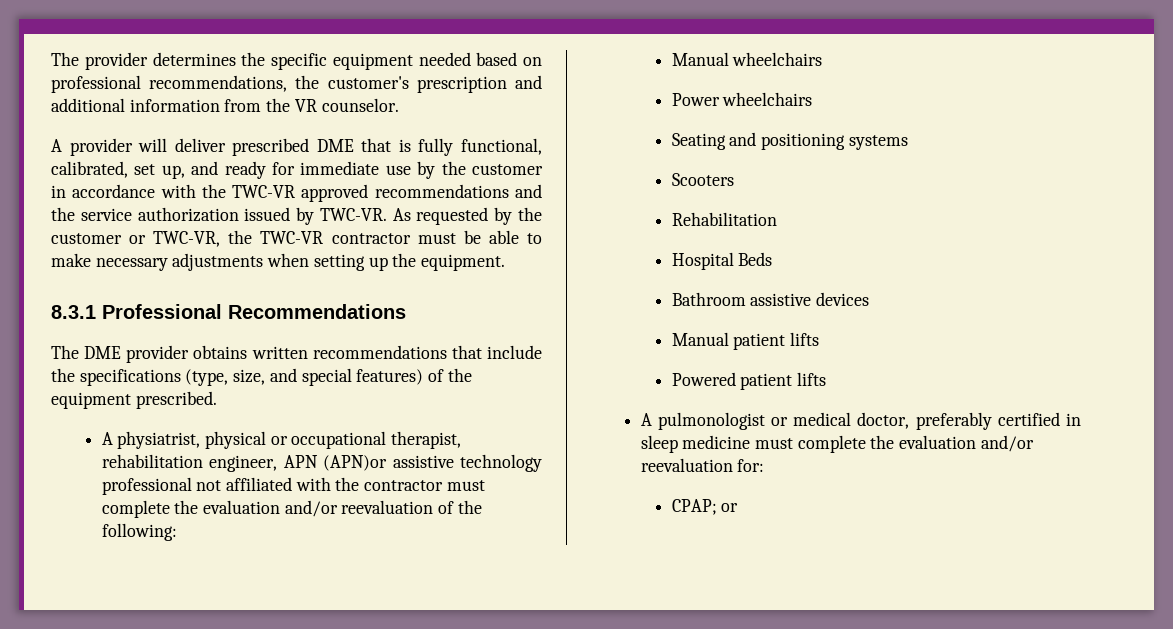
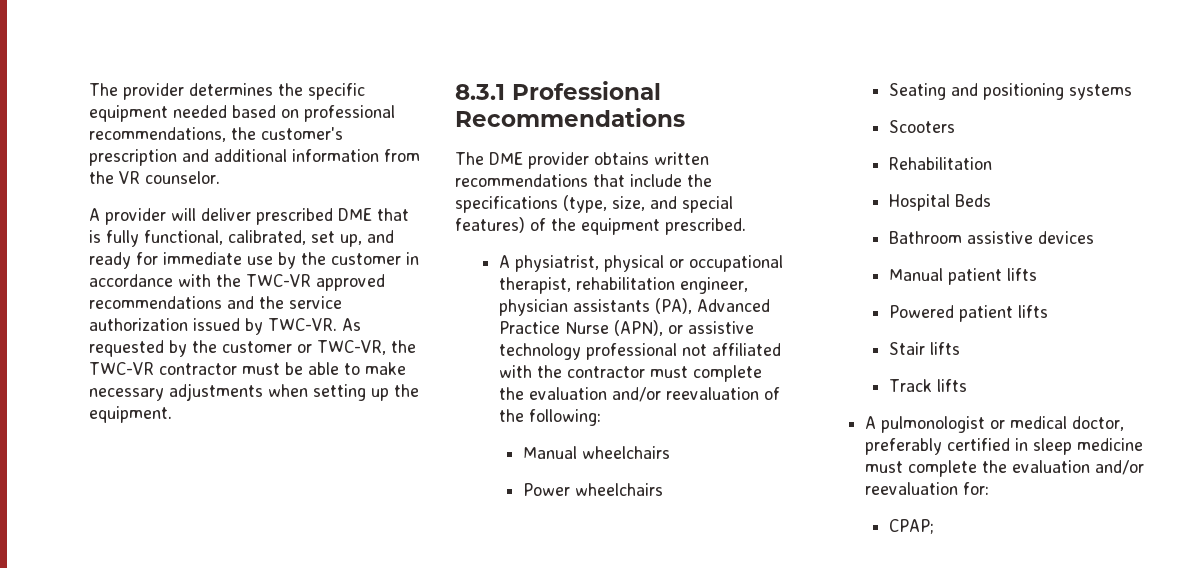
- A physiatrist, physical or occupational therapist, rehabilitation engineer, APN (APN)or assistive technology professional not affiliated with the contractor must complete the evaluation and/or reevaluation of the following:
+ A physiatrist, physical or occupational therapist, rehabilitation engineer, physician assistants (PA), Advanced Practice Nurse (APN), or assistive technology professional not affiliated with the contractor must complete the evaluation and/or reevaluation of the following:
+ Stair lifts
+ Track lifts
- CPAP; or
+ CPAP;

